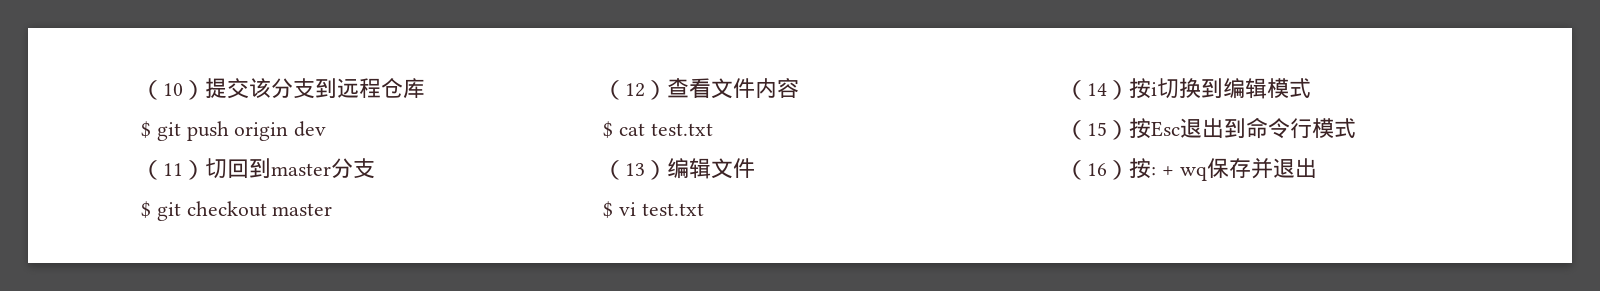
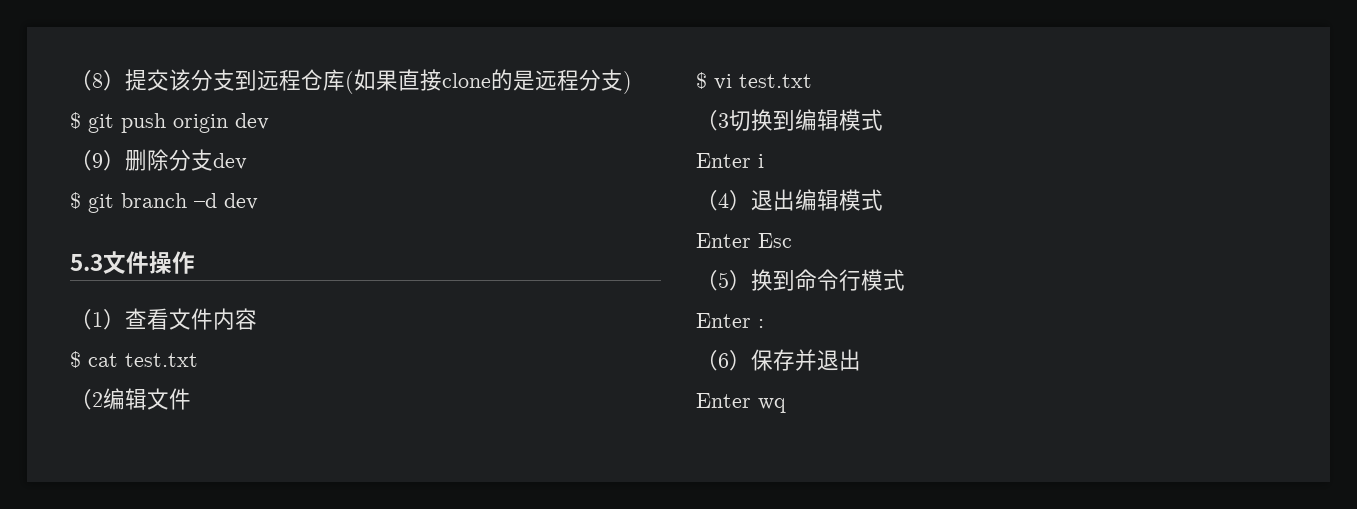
- （10）提交该分支到远程仓库
+ （8）提交该分支到远程仓库(如果直接clone的是远程分支)
- （11）切回到master分支
- $ git checkout master
- （12）查看文件内容
+ （9）删除分支dev
+ $ git branch –d dev
+ 5.3文件操作
+ （1）查看文件内容
- （13）编辑文件
+ （2编辑文件
- （14）按i切换到编辑模式
+ （3切换到编辑模式
- （15）按Esc退出到命令行模式
+ Enter i
+ （4）退出编辑模式
+ Enter Esc
+ （5）换到命令行模式
- （16）按: + wq保存并退出
+ Enter :
+ （6）保存并退出
+ Enter wq

